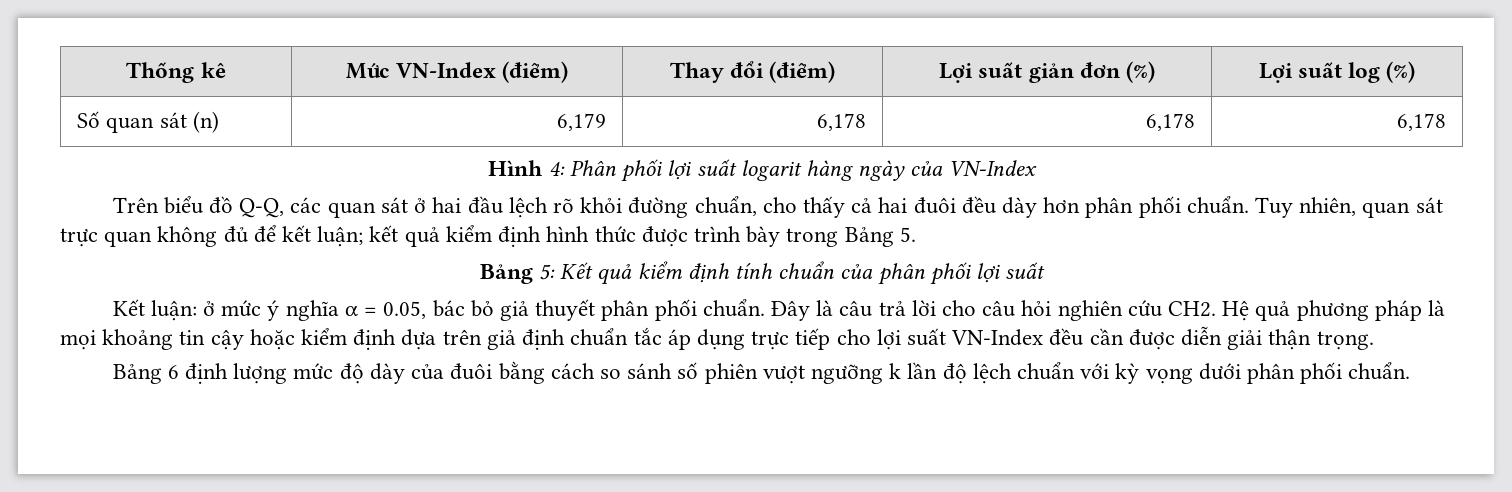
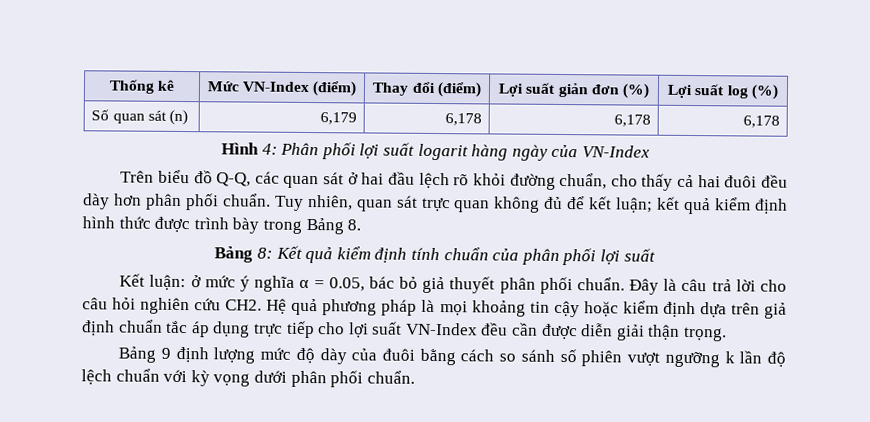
- Tuy nhiên, quan sát trực quan không đủ để kết luận; kết quả kiểm định hình thức được trình bày trong Bảng 5.
- Bảng 5: Kết quả kiểm định tính chuẩn của phân phối lợi suất
+ Tuy nhiên, quan sát trực quan không đủ để kết luận; kết quả kiểm định hình thức được trình bày trong Bảng 8.
+ Bảng 8: Kết quả kiểm định tính chuẩn của phân phối lợi suất
- Bảng 6 định lượng mức độ dày của đuôi bằng cách so sánh số phiên vượt ngưỡng k lần độ lệch chuẩn với kỳ vọng dưới phân phối chuẩn.
+ Bảng 9 định lượng mức độ dày của đuôi bằng cách so sánh số phiên vượt ngưỡng k lần độ lệch chuẩn với kỳ vọng dưới phân phối chuẩn.

